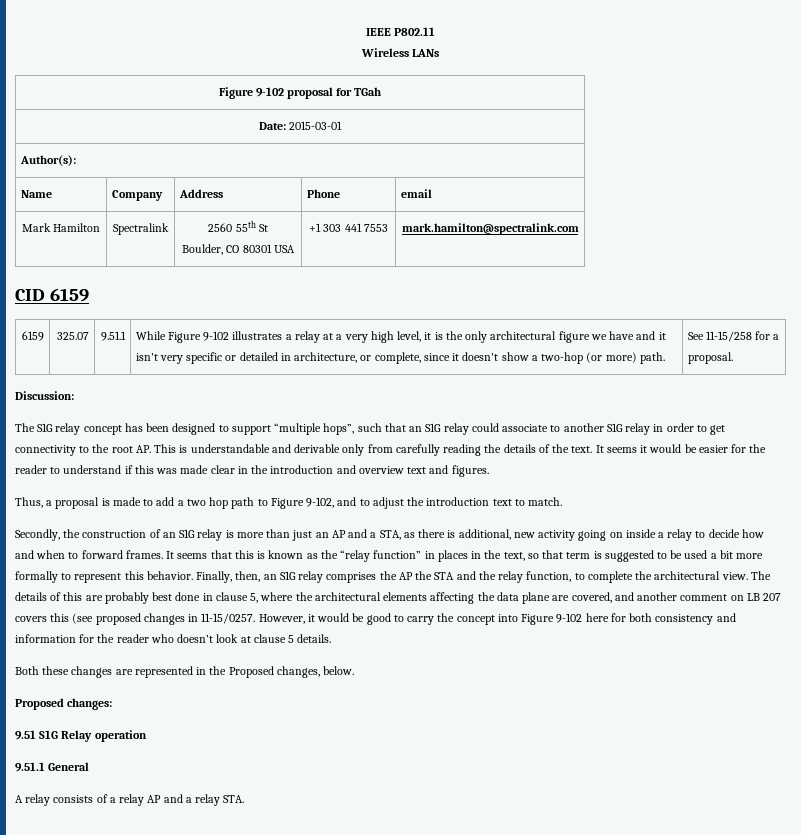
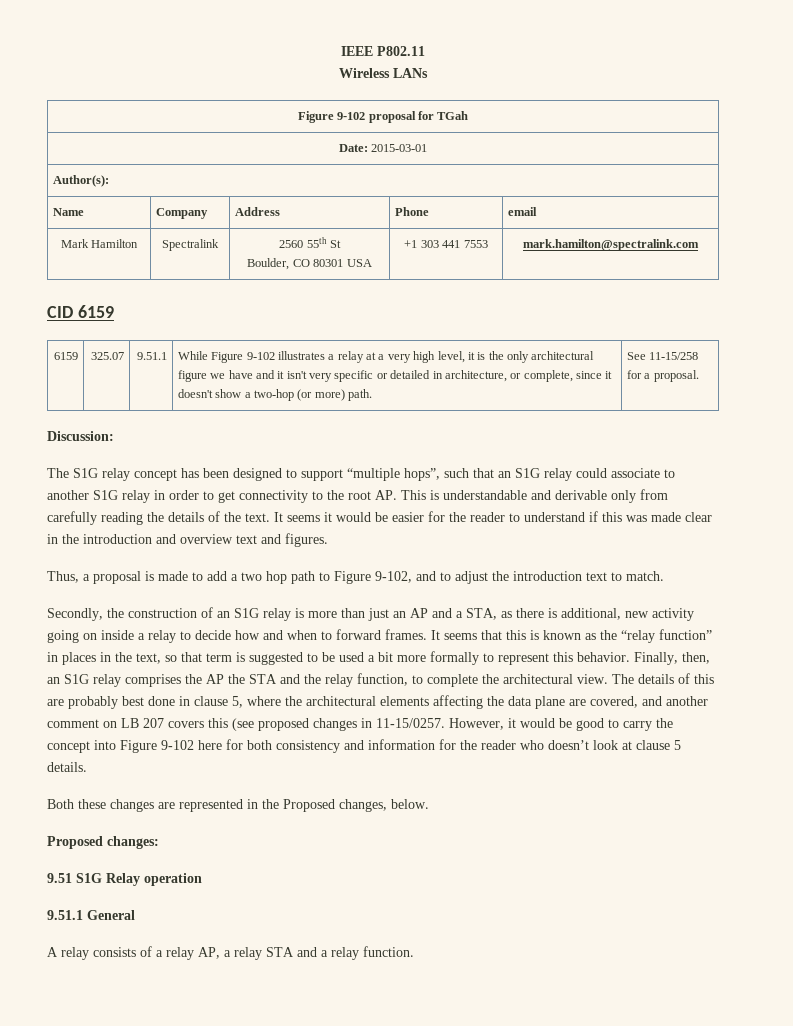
- A relay consists of a relay AP and a relay STA.
+ A relay consists of a relay AP, a relay STA and a relay function.

